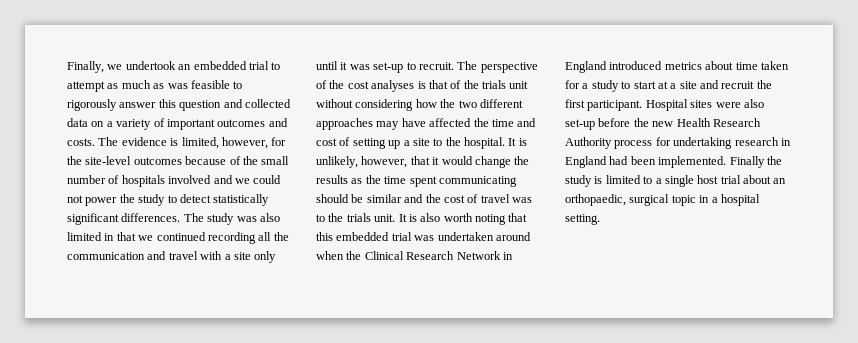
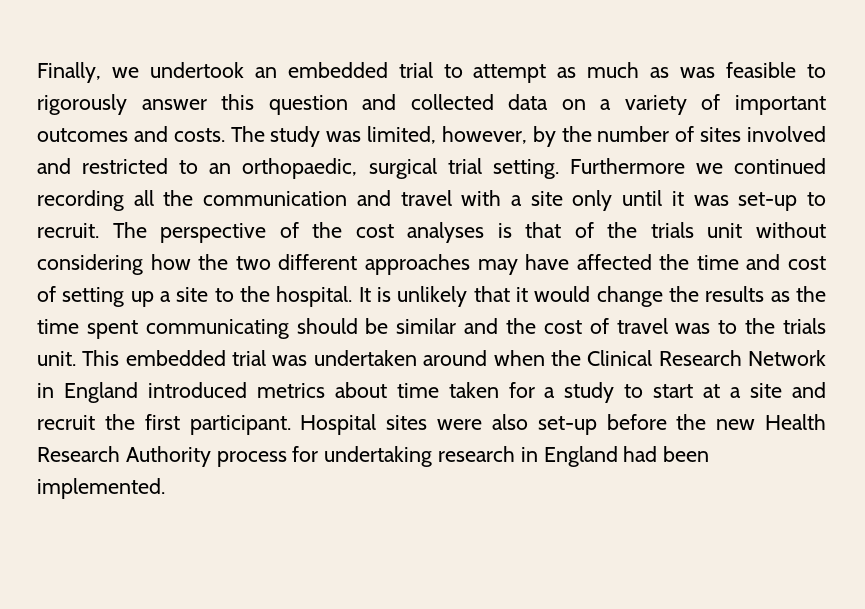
- The evidence is limited, however, for the site-level outcomes because of the small number of hospitals involved and we could not power the study to detect statistically significant differences. The study was also limited in that we continued recording all the communication and travel with a site only until it was set-up to recruit.
+ The study was limited, however, by the number of sites involved and restricted to an orthopaedic, surgical trial setting. Furthermore we continued recording all the communication and travel with a site only until it was set-up to recruit.
- It is unlikely, however, that it would change the results as the time spent communicating should be similar and the cost of travel was to the trials unit.
+ It is unlikely that it would change the results as the time spent communicating should be similar and the cost of travel was to the trials unit.
- It is also worth noting that this embedded trial was undertaken around when the Clinical Research Network in England introduced metrics about time taken for a study to start at a site and recruit the first participant.
+ This embedded trial was undertaken around when the Clinical Research Network in England introduced metrics about time taken for a study to start at a site and recruit the first participant.
- Finally the study is limited to a single host trial about an orthopaedic, surgical topic in a hospital setting.

